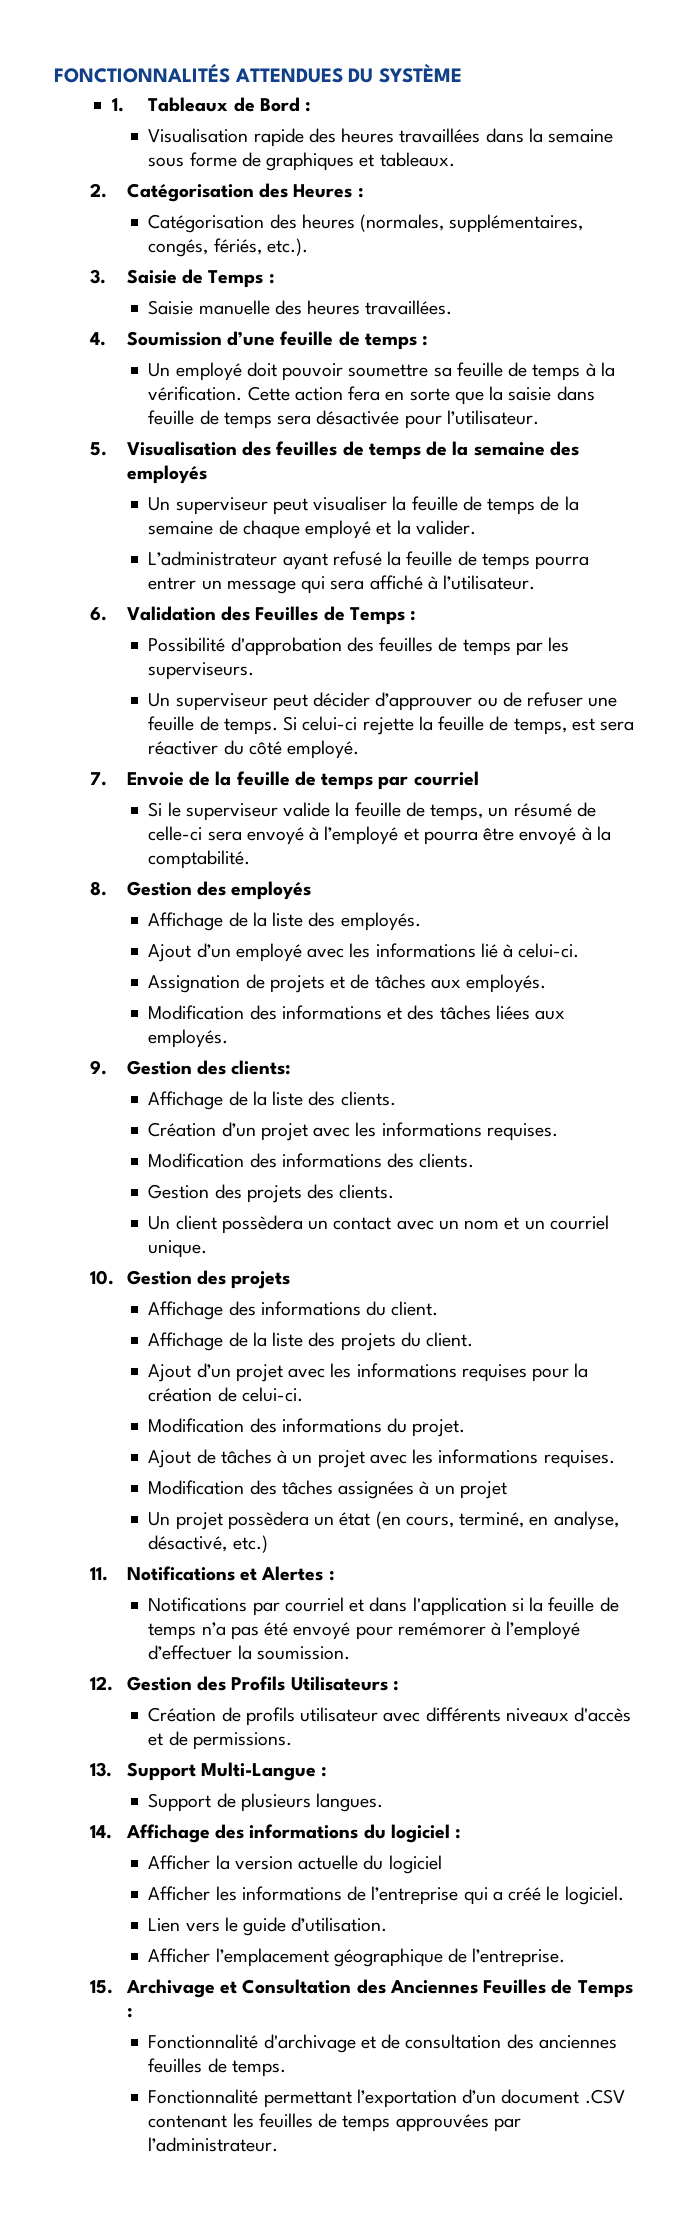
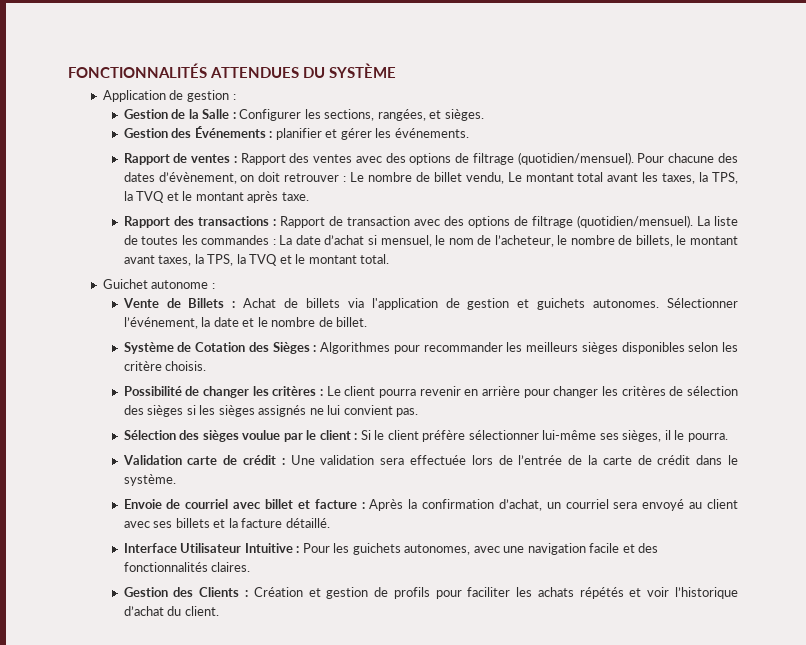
- 1. Tableaux de Bord :
- Visualisation rapide des heures travaillées dans la semaine sous forme de graphiques et tableaux.
- 2. Catégorisation des Heures :
- Catégorisation des heures (normales, supplémentaires, congés, fériés, etc.).
- 3. Saisie de Temps :
- Saisie manuelle des heures travaillées.
- 4. Soumission d’une feuille de temps :
- Un employé doit pouvoir soumettre sa feuille de temps à la vérification. Cette action fera en sorte que la saisie dans feuille de temps sera désactivée pour l’utilisateur.
- 5. Visualisation des feuilles de temps de la semaine des employés
- Un superviseur peut visualiser la feuille de temps de la semaine de chaque employé et la valider.
- L’administrateur ayant refusé la feuille de temps pourra entrer un message qui sera affiché à l’utilisateur.
- 6. Validation des Feuilles de Temps :
- Possibilité d'approbation des feuilles de temps par les superviseurs.
- Un superviseur peut décider d’approuver ou de refuser une feuille de temps. Si celui-ci rejette la feuille de temps, est sera réactiver du côté employé.
- 7. Envoie de la feuille de temps par courriel
- Si le superviseur valide la feuille de temps, un résumé de celle-ci sera envoyé à l’employé et pourra être envoyé à la comptabilité.
- 8. Gestion des employés
- Affichage de la liste des employés.
- Ajout d’un employé avec les informations lié à celui-ci.
- Assignation de projets et de tâches aux employés.
- Modification des informations et des tâches liées aux employés.
- 9. Gestion des clients:
- Affichage de la liste des clients.
- Création d’un projet avec les informations requises.
- Modification des informations des clients.
- Gestion des projets des clients.
- Un client possèdera un contact avec un nom et un courriel unique.
- 10. Gestion des projets
- Affichage des informations du client.
- Affichage de la liste des projets du client.
- Ajout d’un projet avec les informations requises pour la création de celui-ci.
- Modification des informations du projet.
- Ajout de tâches à un projet avec les informations requises.
- Modification des tâches assignées à un projet
- Un projet possèdera un état (en cours, terminé, en analyse, désactivé, etc.)
- 11. Notifications et Alertes :
- Notifications par courriel et dans l'application si la feuille de temps n’a pas été envoyé pour remémorer à l’employé d’effectuer la soumission.
- 12. Gestion des Profils Utilisateurs :
- Création de profils utilisateur avec différents niveaux d'accès et de permissions.
- 13. Support Multi-Langue :
- Support de plusieurs langues.
- 14. Affichage des informations du logiciel :
- Afficher la version actuelle du logiciel
- Afficher les informations de l’entreprise qui a créé le logiciel.
- Lien vers le guide d’utilisation.
- Afficher l’emplacement géographique de l’entreprise.
- 15. Archivage et Consultation des Anciennes Feuilles de Temps :
- Fonctionnalité d'archivage et de consultation des anciennes feuilles de temps.
- Fonctionnalité permettant l’exportation d’un document .CSV contenant les feuilles de temps approuvées par l’administrateur.
+ Application de gestion :
+ Gestion de la Salle : Configurer les sections, rangées, et sièges.
+ Gestion des Événements : planifier et gérer les événements.
+ Rapport de ventes : Rapport des ventes avec des options de filtrage (quotidien/mensuel). Pour chacune des dates d’évènement, on doit retrouver : Le nombre de billet vendu, Le montant total avant les taxes, la TPS, la TVQ et le montant après taxe.
+ Rapport des transactions : Rapport de transaction avec des options de filtrage (quotidien/mensuel). La liste de toutes les commandes : La date d’achat si mensuel, le nom de l’acheteur, le nombre de billets, le montant avant taxes, la TPS, la TVQ et le montant total.
+ Guichet autonome :
+ Vente de Billets : Achat de billets via l'application de gestion et guichets autonomes. Sélectionner l’événement, la date et le nombre de billet.
+ Système de Cotation des Sièges : Algorithmes pour recommander les meilleurs sièges disponibles selon les critère choisis.
+ Possibilité de changer les critères : Le client pourra revenir en arrière pour changer les critères de sélection des sièges si les sièges assignés ne lui convient pas.
+ Sélection des sièges voulue par le client : Si le client préfère sélectionner lui-même ses sièges, il le pourra.
+ Validation carte de crédit : Une validation sera effectuée lors de l’entrée de la carte de crédit dans le système.
+ Envoie de courriel avec billet et facture : Après la confirmation d’achat, un courriel sera envoyé au client avec ses billets et la facture détaillé.
+ Interface Utilisateur Intuitive : Pour les guichets autonomes, avec une navigation facile et des fonctionnalités claires.
+ Gestion des Clients : Création et gestion de profils pour faciliter les achats répétés et voir l’historique d’achat du client.

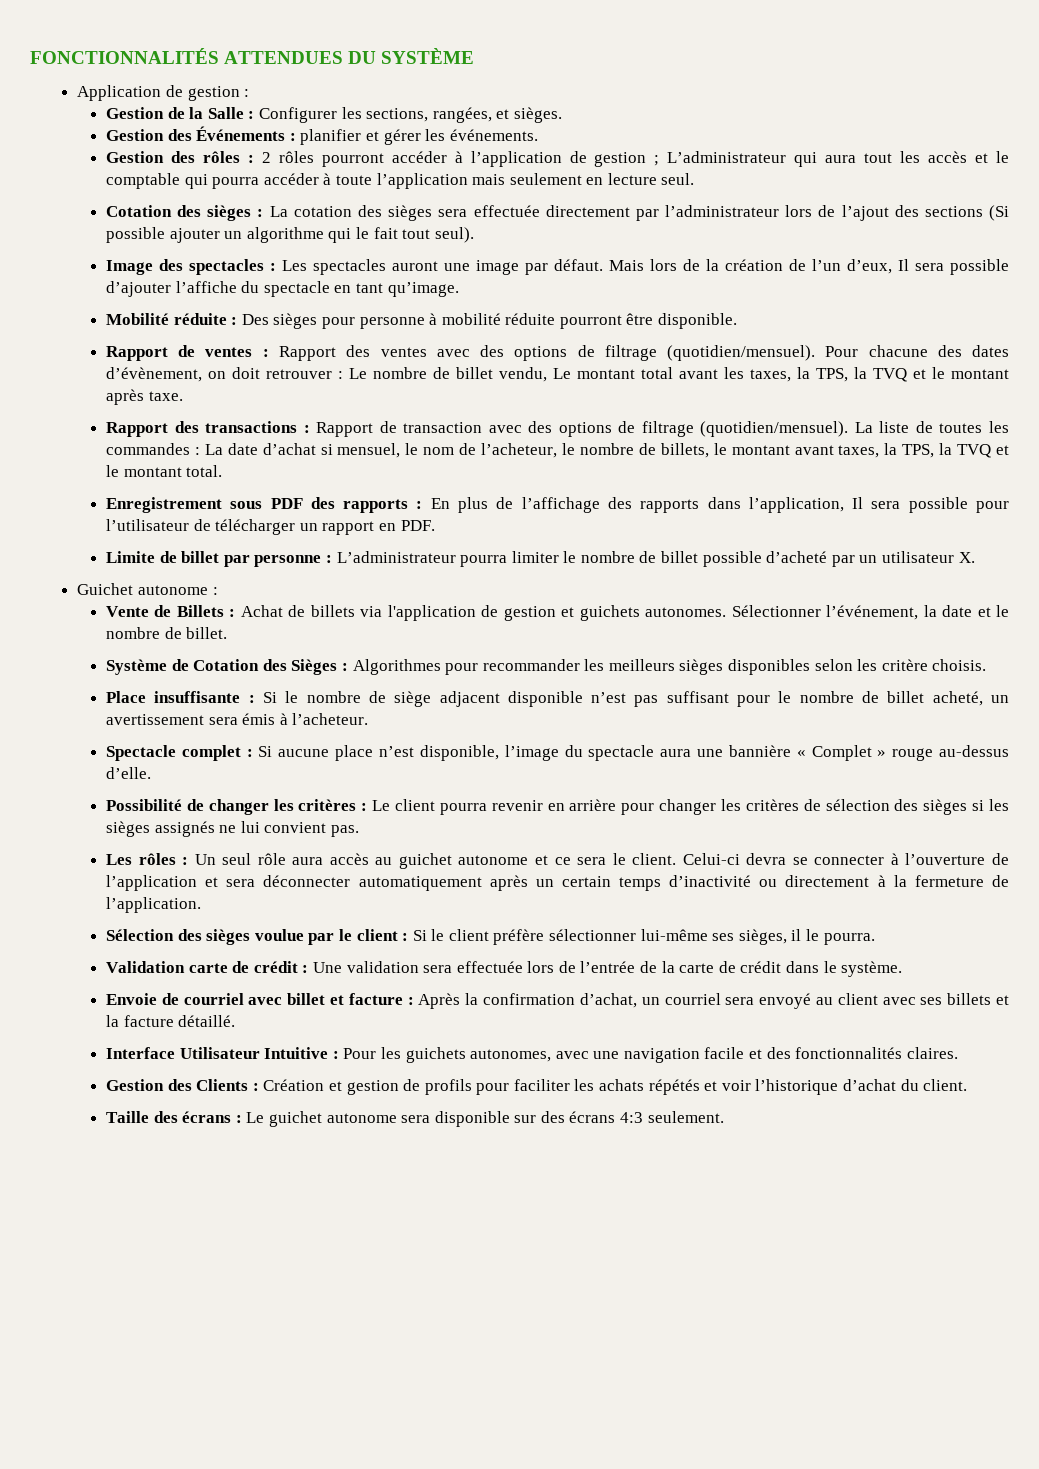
+ Gestion des rôles : 2 rôles pourront accéder à l’application de gestion ; L’administrateur qui aura tout les accès et le comptable qui pourra accéder à toute l’application mais seulement en lecture seul.
+ Cotation des sièges : La cotation des sièges sera effectuée directement par l’administrateur lors de l’ajout des sections (Si possible ajouter un algorithme qui le fait tout seul).
+ Image des spectacles : Les spectacles auront une image par défaut. Mais lors de la création de l’un d’eux, Il sera possible d’ajouter l’affiche du spectacle en tant qu’image.
+ Mobilité réduite : Des sièges pour personne à mobilité réduite pourront être disponible.
+ Enregistrement sous PDF des rapports : En plus de l’affichage des rapports dans l’application, Il sera possible pour l’utilisateur de télécharger un rapport en PDF.
+ Limite de billet par personne : L’administrateur pourra limiter le nombre de billet possible d’acheté par un utilisateur X.
+ Place insuffisante : Si le nombre de siège adjacent disponible n’est pas suffisant pour le nombre de billet acheté, un avertissement sera émis à l’acheteur.
+ Spectacle complet : Si aucune place n’est disponible, l’image du spectacle aura une bannière « Complet » rouge au-dessus d’elle.
+ Les rôles : Un seul rôle aura accès au guichet autonome et ce sera le client. Celui-ci devra se connecter à l’ouverture de l’application et sera déconnecter automatiquement après un certain temps d’inactivité ou directement à la fermeture de l’application.
+ Taille des écrans : Le guichet autonome sera disponible sur des écrans 4:3 seulement.

